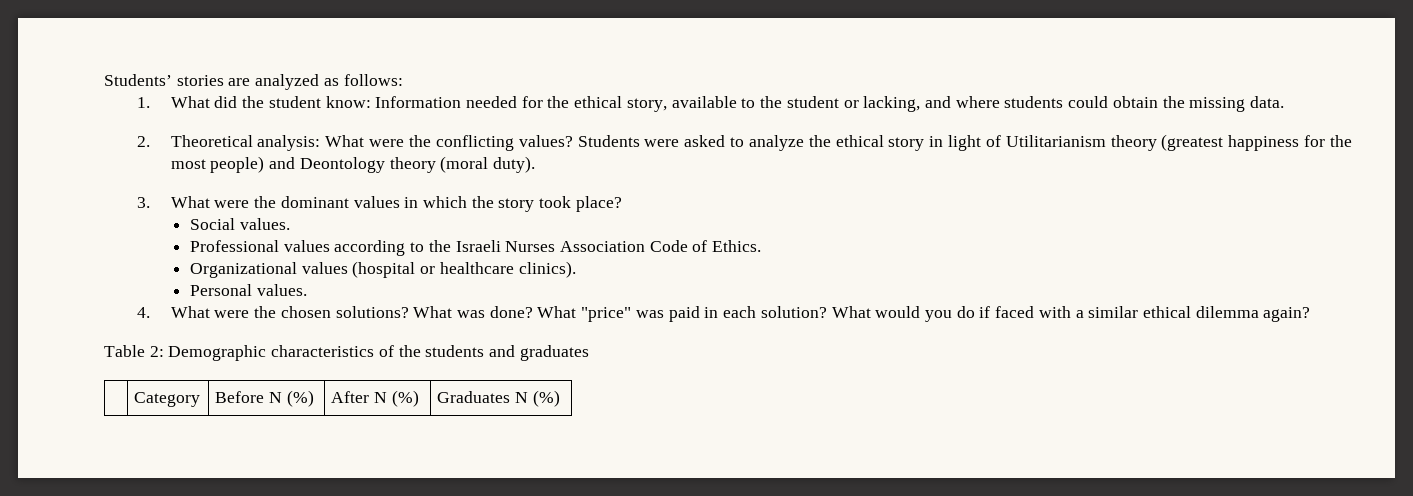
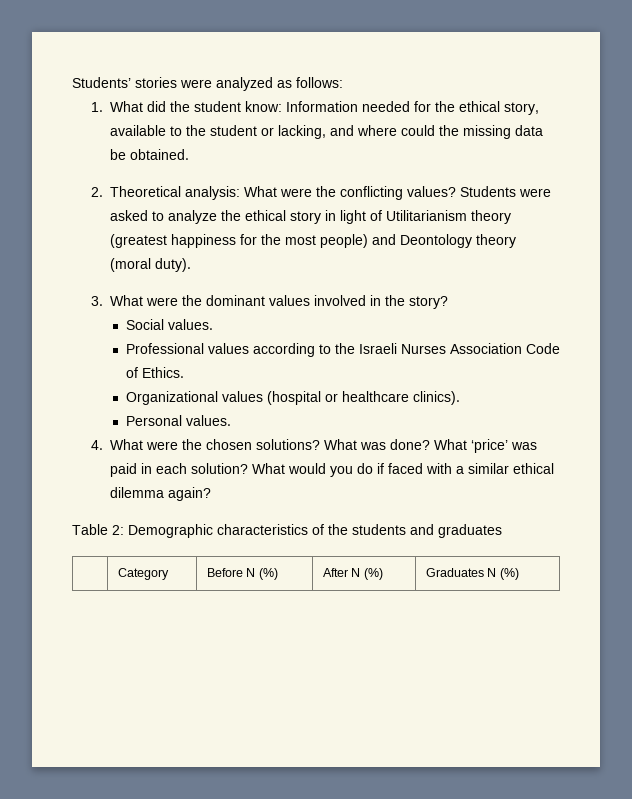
- Students’ stories are analyzed as follows:
+ Students’ stories were analyzed as follows:
- 1. What did the student know: Information needed for the ethical story, available to the student or lacking, and where students could obtain the missing data.
+ 1. What did the student know: Information needed for the ethical story, available to the student or lacking, and where could the missing data be obtained.
- 3. What were the dominant values in which the story took place?
+ 3. What were the dominant values involved in the story?
- What "price" was paid in each solution?
+ What ‘price’ was paid in each solution?

